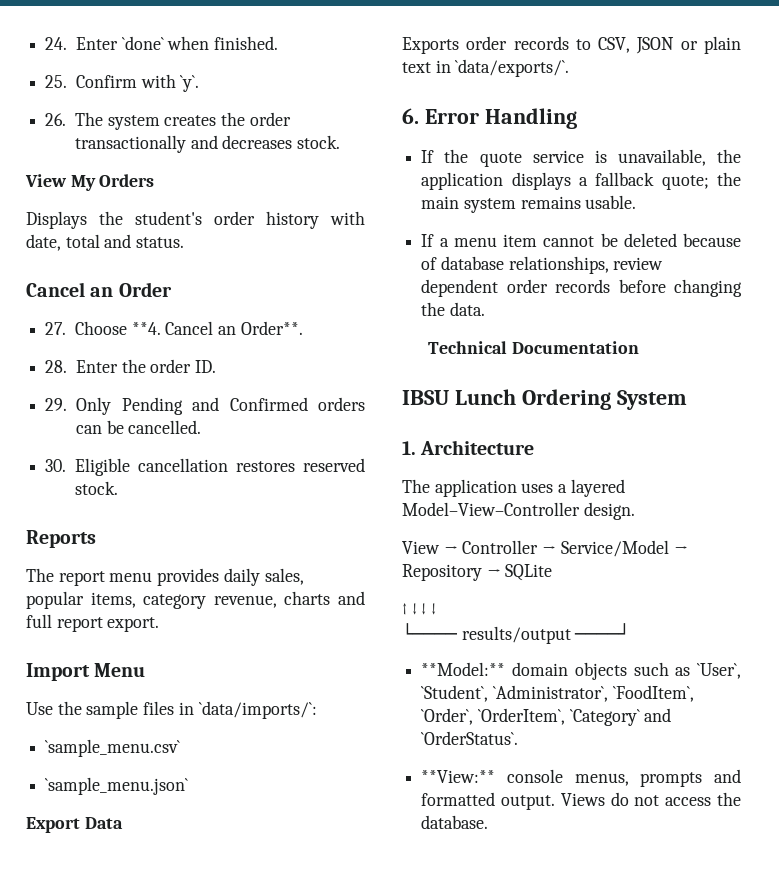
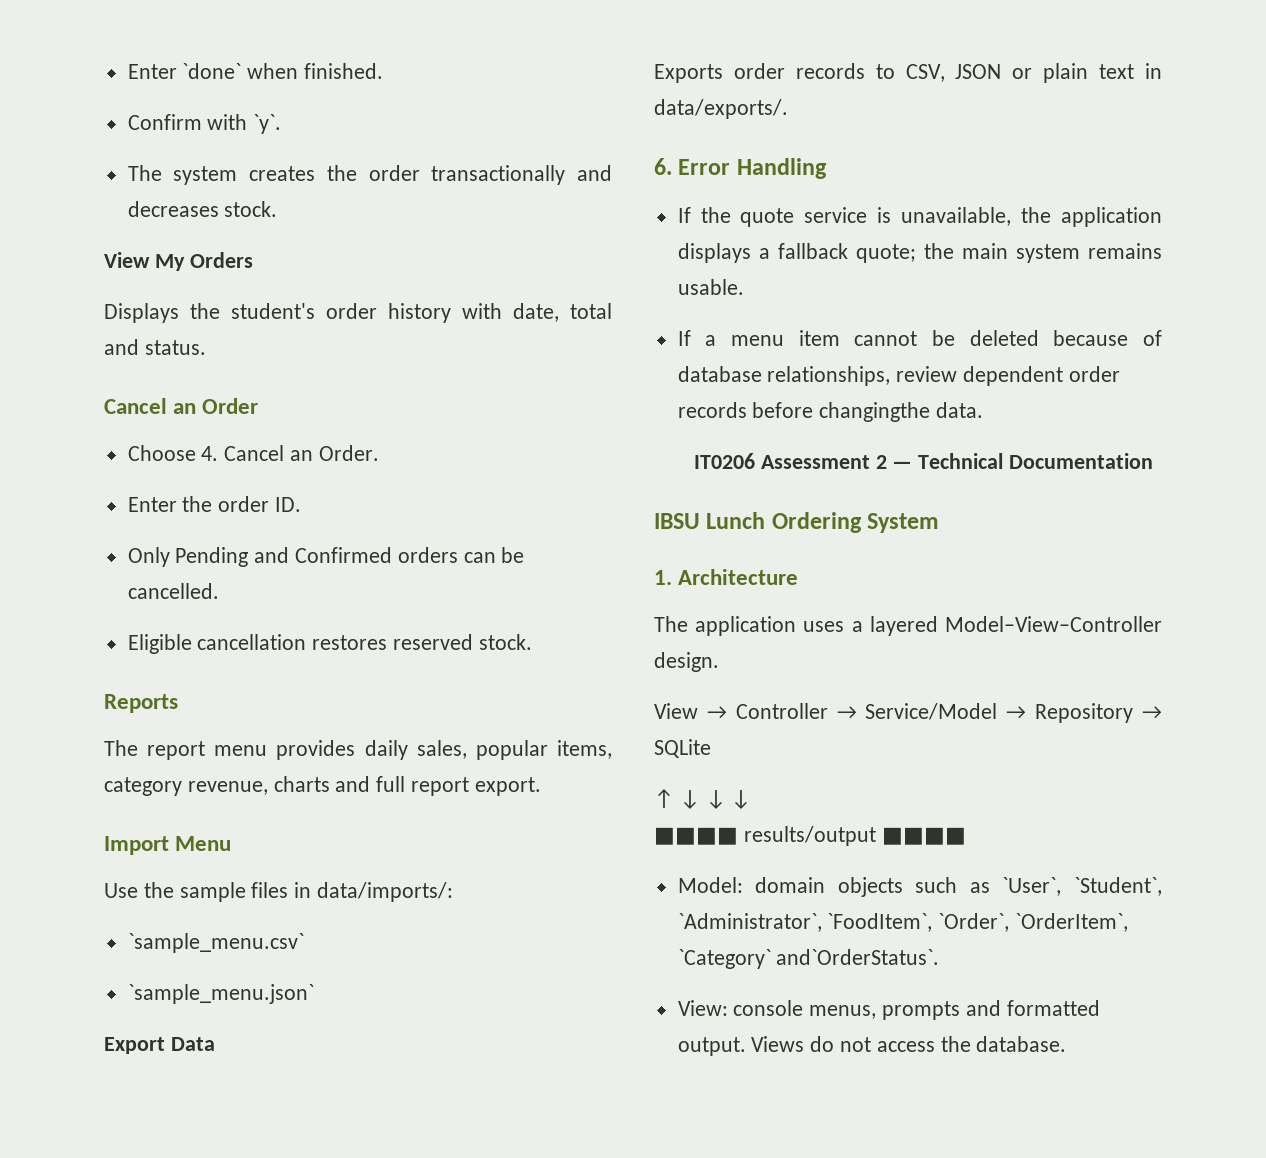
- 24. Enter `done` when finished.
+ Enter `done` when finished.
- 25. Confirm with `y`.
+ Confirm with `y`.
- 26. The system creates the order transactionally and decreases stock.
+ The system creates the order transactionally and decreases stock.
- 27. Choose **4. Cancel an Order**.
- 28. Enter the order ID.
+ Choose 4. Cancel an Order.
+ Enter the order ID.
- 29. Only Pending and Confirmed orders can be cancelled.
+ Only Pending and Confirmed orders can be cancelled.
- 30. Eligible cancellation restores reserved stock.
+ Eligible cancellation restores reserved stock.
- Use the sample files in `data/imports/`:
+ Use the sample files in data/imports/:
- Exports order records to CSV, JSON or plain text in `data/exports/`.
+ Exports order records to CSV, JSON or plain text in data/exports/.
- If a menu item cannot be deleted because of database relationships, review dependent order records before changing the data.
+ If a menu item cannot be deleted because of database relationships, review dependent order records before changingthe data.
- Technical Documentation
+ IT0206 Assessment 2 — Technical Documentation
- └──── results/output ────┘
- **Model:** domain objects such as `User`, `Student`, `Administrator`, `FoodItem`, `Order`, `OrderItem`, `Category` and `OrderStatus`.
- **View:** console menus, prompts and formatted output.
+ ■■■■ results/output ■■■■
+ Model: domain objects such as `User`, `Student`, `Administrator`, `FoodItem`, `Order`, `OrderItem`, `Category` and`OrderStatus`.
+ View: console menus, prompts and formatted output.

